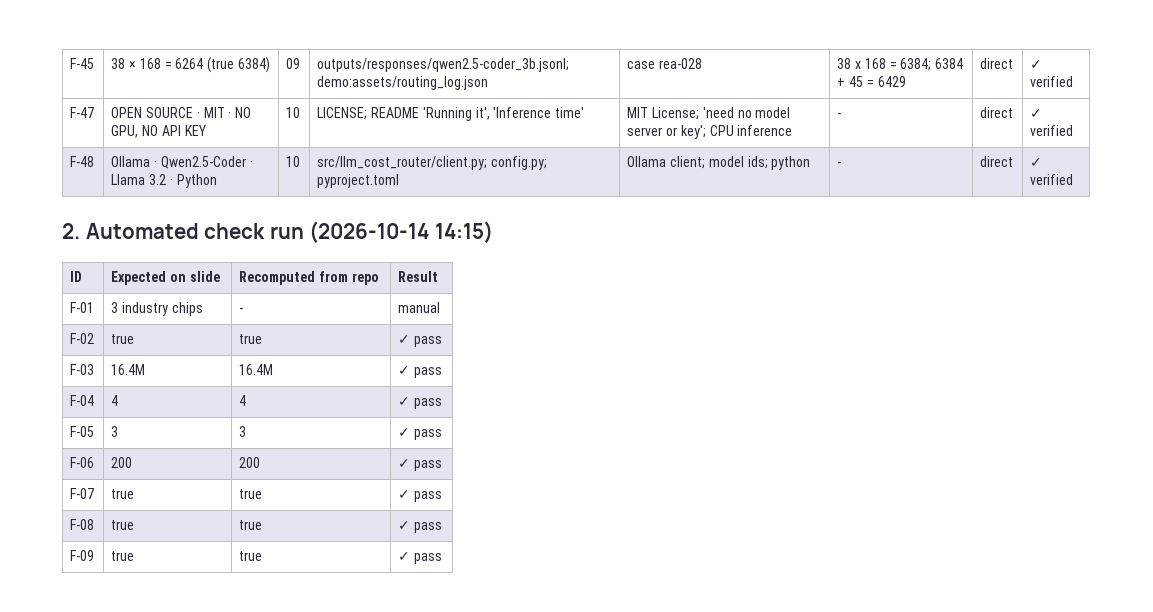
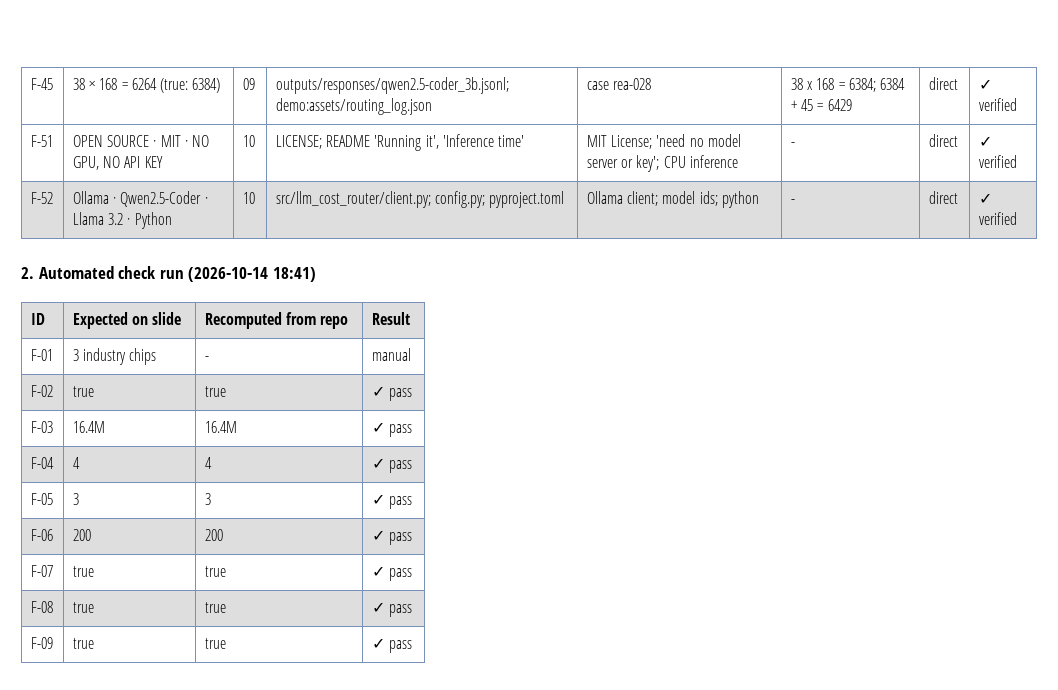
- F-45 | 38 × 168 = 6264 (true 6384) | 09 | outputs/responses/qwen2.5-coder_3b.jsonl; demo:assets/routing_log.json | case rea-028 | 38 x 168 = 6384; 6384 + 45 = 6429 | direct | ✓ verified
+ F-45 | 38 × 168 = 6264 (true: 6384) | 09 | outputs/responses/qwen2.5-coder_3b.jsonl; demo:assets/routing_log.json | case rea-028 | 38 x 168 = 6384; 6384 + 45 = 6429 | direct | ✓ verified
- F-47 | OPEN SOURCE · MIT · NO GPU, NO API KEY | 10 | LICENSE; README 'Running it', 'Inference time' | MIT License; 'need no model server or key'; CPU inference | - | direct | ✓ verified
+ F-51 | OPEN SOURCE · MIT · NO GPU, NO API KEY | 10 | LICENSE; README 'Running it', 'Inference time' | MIT License; 'need no model server or key'; CPU inference | - | direct | ✓ verified
- F-48 | Ollama · Qwen2.5-Coder · Llama 3.2 · Python | 10 | src/llm_cost_router/client.py; config.py; pyproject.toml | Ollama client; model ids; python | - | direct | ✓ verified
+ F-52 | Ollama · Qwen2.5-Coder · Llama 3.2 · Python | 10 | src/llm_cost_router/client.py; config.py; pyproject.toml | Ollama client; model ids; python | - | direct | ✓ verified
- 2. Automated check run (2026-10-14 14:15)
+ 2. Automated check run (2026-10-14 18:41)

